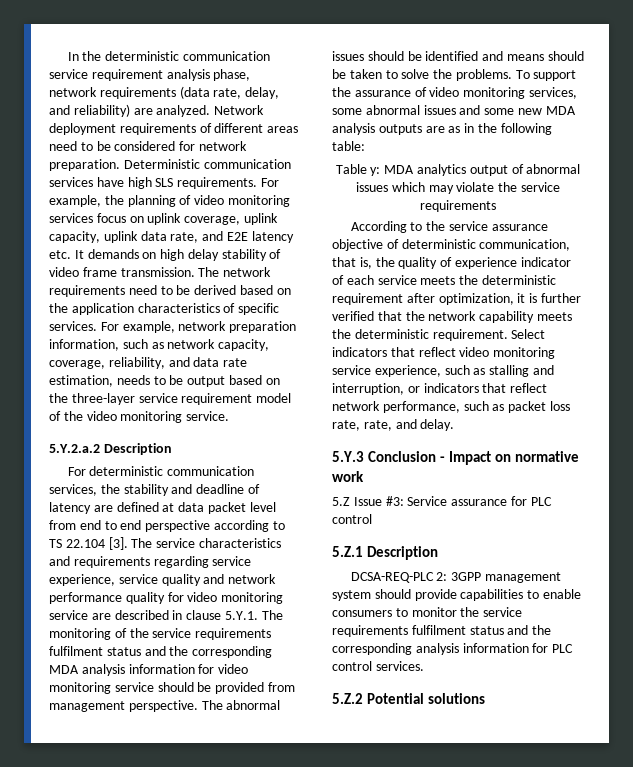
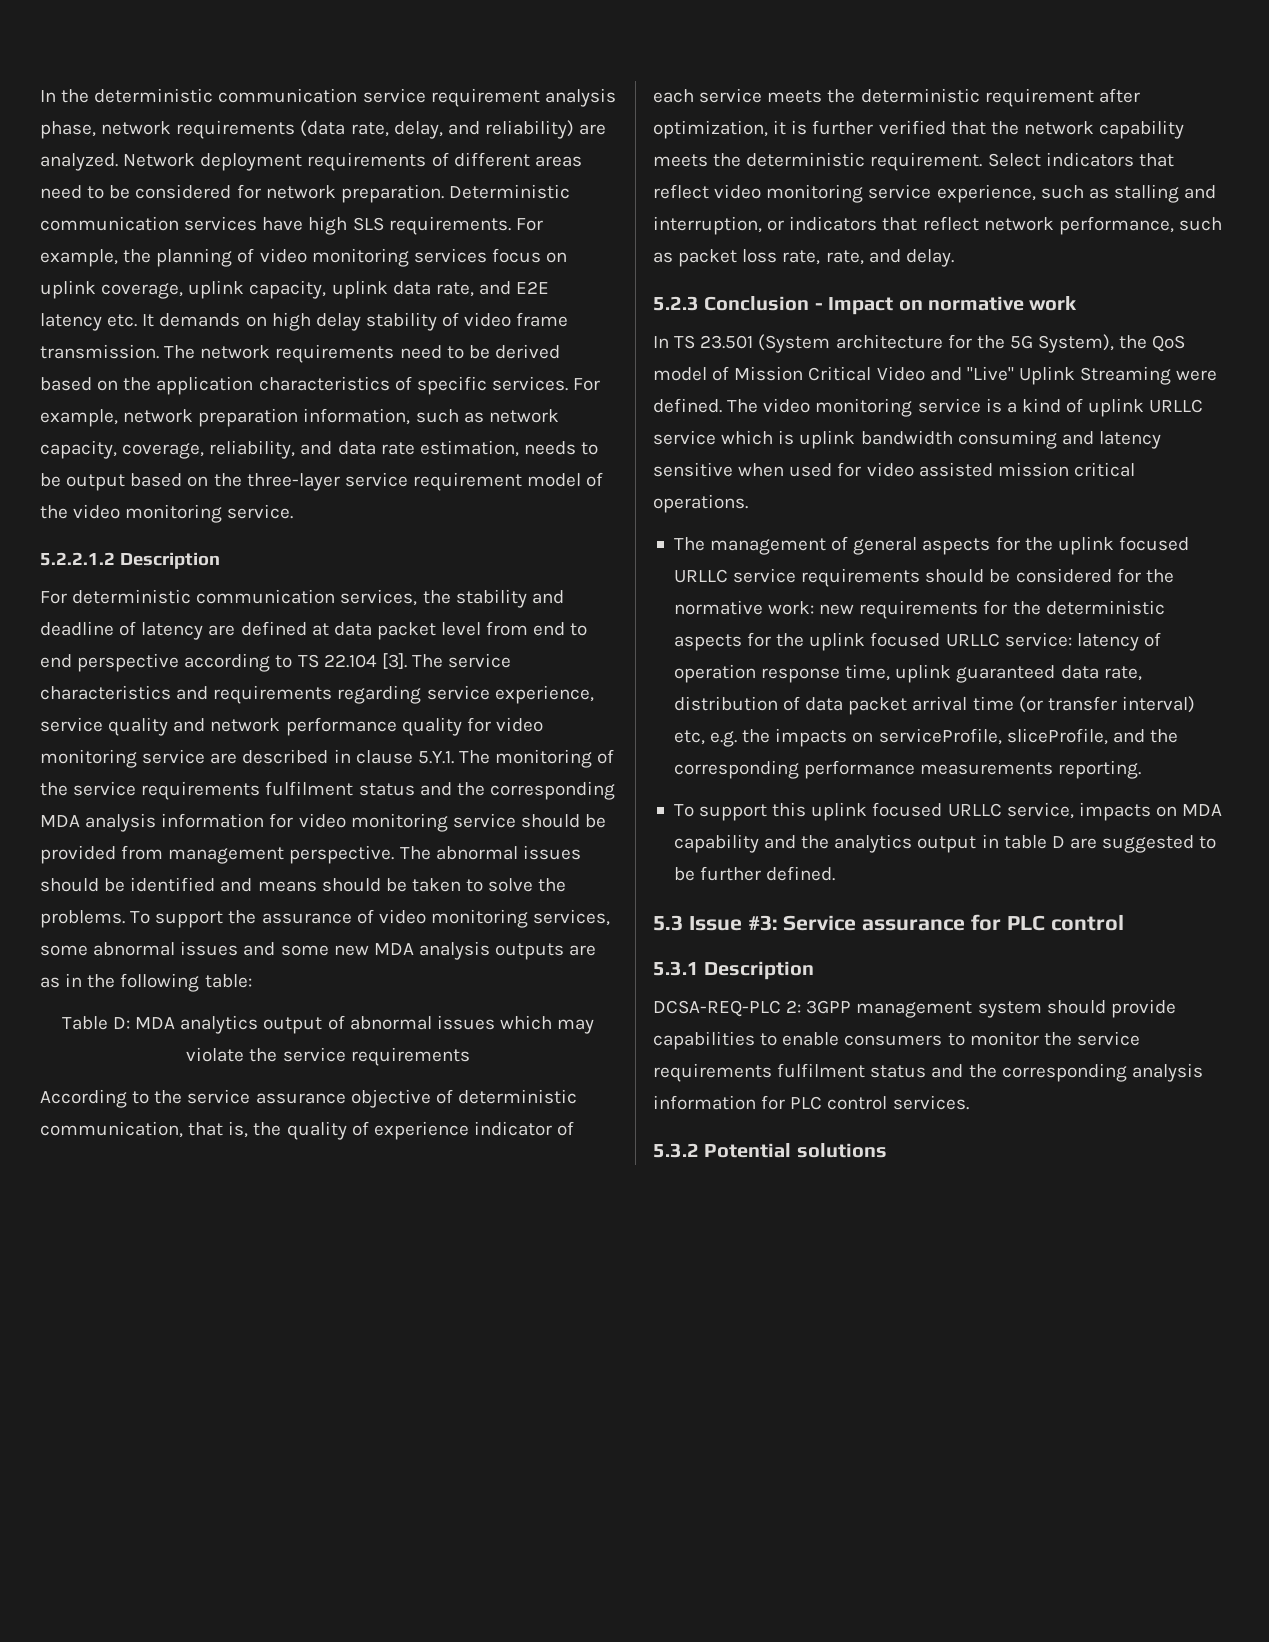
- 5.Y.2.a.2 Description
+ 5.2.2.1.2 Description
- Table y: MDA analytics output of abnormal issues which may violate the service requirements
+ Table D: MDA analytics output of abnormal issues which may violate the service requirements
- 5.Y.3 Conclusion - Impact on normative work
+ 5.2.3 Conclusion - Impact on normative work
- 5.Z Issue #3: Service assurance for PLC control
+ In TS 23.501 (System architecture for the 5G System), the QoS model of Mission Critical Video and "Live" Uplink Streaming were defined. The video monitoring service is a kind of uplink URLLC service which is uplink bandwidth consuming and latency sensitive when used for video assisted mission critical operations.
+ The management of general aspects for the uplink focused URLLC service requirements should be considered for the normative work: new requirements for the deterministic aspects for the uplink focused URLLC service: latency of operation response time, uplink guaranteed data rate, distribution of data packet arrival time (or transfer interval) etc, e.g. the impacts on serviceProfile, sliceProfile, and the corresponding performance measurements reporting.
+ To support this uplink focused URLLC service, impacts on MDA capability and the analytics output in table D are suggested to be further defined.
+ 5.3 Issue #3: Service assurance for PLC control
- 5.Z.1 Description
+ 5.3.1 Description
- 5.Z.2 Potential solutions
+ 5.3.2 Potential solutions

